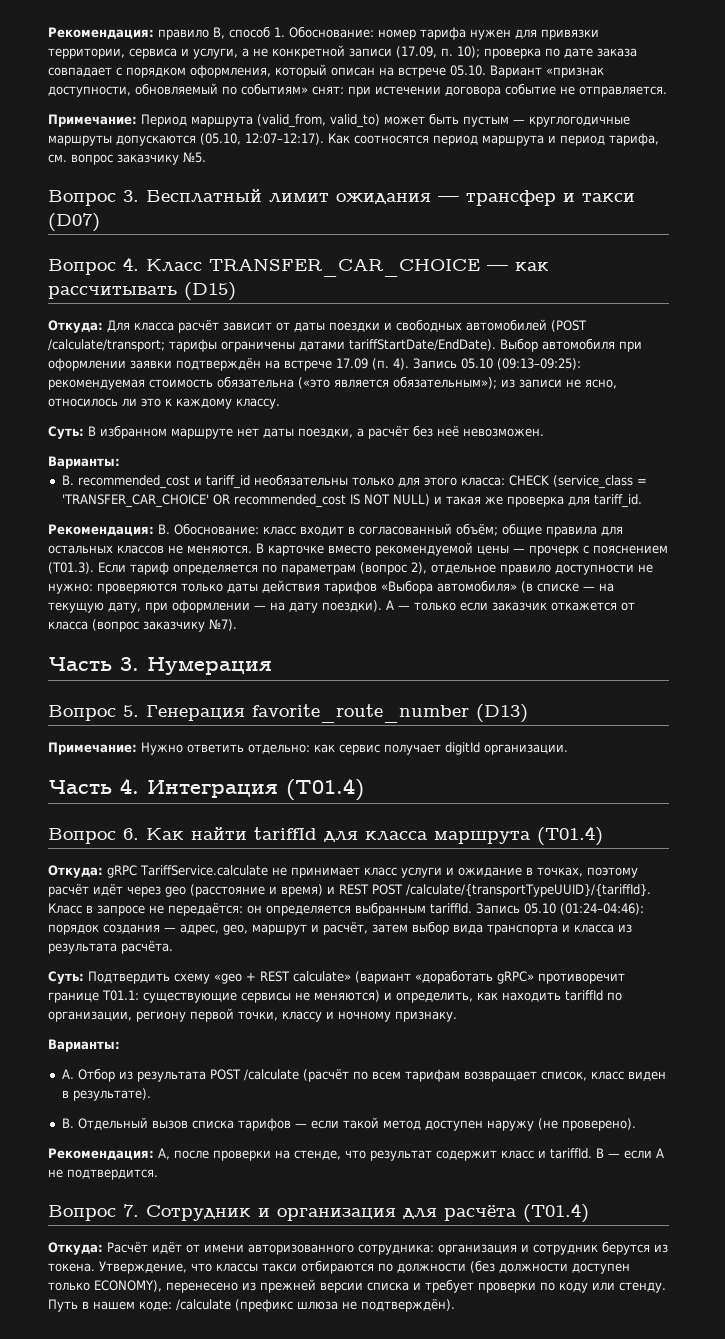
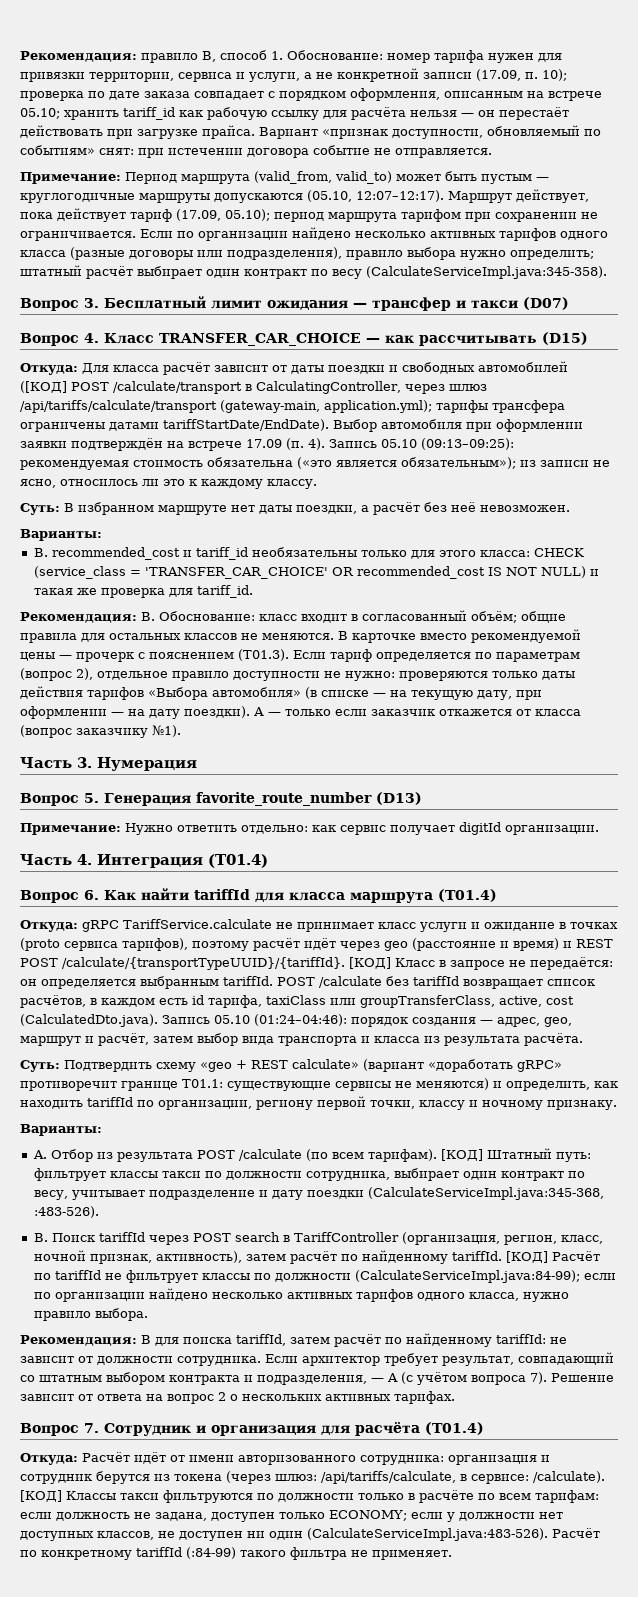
- Рекомендация: правило B, способ 1. Обоснование: номер тарифа нужен для привязки территории, сервиса и услуги, а не конкретной записи (17.09, п. 10); проверка по дате заказа совпадает с порядком оформления, который описан на встрече 05.10. Вариант «признак доступности, обновляемый по событиям» снят: при истечении договора событие не отправляется.
+ Рекомендация: правило B, способ 1. Обоснование: номер тарифа нужен для привязки территории, сервиса и услуги, а не конкретной записи (17.09, п. 10); проверка по дате заказа совпадает с порядком оформления, описанным на встрече 05.10; хранить tariff_id как рабочую ссылку для расчёта нельзя — он перестаёт действовать при загрузке прайса. Вариант «признак доступности, обновляемый по событиям» снят: при истечении договора событие не отправляется.
- Как соотносятся период маршрута и период тарифа, см. вопрос заказчику №5.
+ Маршрут действует, пока действует тариф (17.09, 05.10); период маршрута тарифом при сохранении не ограничивается. Если по организации найдено несколько активных тарифов одного класса (разные договоры или подразделения), правило выбора нужно определить; штатный расчёт выбирает один контракт по весу (CalculateServiceImpl.java:345-358).
- Откуда: Для класса расчёт зависит от даты поездки и свободных автомобилей (POST /calculate/transport; тарифы ограничены датами tariffStartDate/EndDate).
+ Откуда: Для класса расчёт зависит от даты поездки и свободных автомобилей ([КОД] POST /calculate/transport в CalculatingController, через шлюз /api/tariffs/calculate/transport (gateway-main, application.yml); тарифы трансфера ограничены датами tariffStartDate/EndDate).
- А — только если заказчик откажется от класса (вопрос заказчику №7).
+ А — только если заказчик откажется от класса (вопрос заказчику №1).
- Откуда: gRPC TariffService.calculate не принимает класс услуги и ожидание в точках, поэтому расчёт идёт через geo (расстояние и время) и REST POST /calculate/{transportTypeUUID}/{tariffId}.
+ Откуда: gRPC TariffService.calculate не принимает класс услуги и ожидание в точках (proto сервиса тарифов), поэтому расчёт идёт через geo (расстояние и время) и REST POST /calculate/{transportTypeUUID}/{tariffId}.
- Класс в запросе не передаётся: он определяется выбранным tariffId.
+ [КОД] Класс в запросе не передаётся: он определяется выбранным tariffId.
- Запись 05.10 (01:24–04:46): порядок создания — адрес, geo, маршрут и расчёт, затем выбор вида транспорта и класса из результата расчёта.
+ POST /calculate без tariffId возвращает список расчётов, в каждом есть id тарифа, taxiClass или groupTransferClass, active, cost (CalculatedDto.java). Запись 05.10 (01:24–04:46): порядок создания — адрес, geo, маршрут и расчёт, затем выбор вида транспорта и класса из результата расчёта.
- A. Отбор из результата POST /calculate (расчёт по всем тарифам возвращает список, класс виден в результате).
- B. Отдельный вызов списка тарифов — если такой метод доступен наружу (не проверено).
- Рекомендация: A, после проверки на стенде, что результат содержит класс и tariffId. B — если A не подтвердится.
+ A. Отбор из результата POST /calculate (по всем тарифам). [КОД] Штатный путь: фильтрует классы такси по должности сотрудника, выбирает один контракт по весу, учитывает подразделение и дату поездки (CalculateServiceImpl.java:345-368, :483-526).
+ B. Поиск tariffId через POST search в TariffController (организация, регион, класс, ночной признак, активность), затем расчёт по найденному tariffId. [КОД] Расчёт по tariffId не фильтрует классы по должности (CalculateServiceImpl.java:84-99); если по организации найдено несколько активных тарифов одного класса, нужно правило выбора.
+ Рекомендация: B для поиска tariffId, затем расчёт по найденному tariffId: не зависит от должности сотрудника. Если архитектор требует результат, совпадающий со штатным выбором контракта и подразделения, — A (с учётом вопроса 7). Решение зависит от ответа на вопрос 2 о нескольких активных тарифах.
- Откуда: Расчёт идёт от имени авторизованного сотрудника: организация и сотрудник берутся из токена. Утверждение, что классы такси отбираются по должности (без должности доступен только ECONOMY), перенесено из прежней версии списка и требует проверки по коду или стенду. Путь в нашем коде: /calculate (префикс шлюза не подтверждён).
+ Откуда: Расчёт идёт от имени авторизованного сотрудника: организация и сотрудник берутся из токена (через шлюз: /api/tariffs/calculate, в сервисе: /calculate). [КОД] Классы такси фильтруются по должности только в расчёте по всем тарифам: если должность не задана, доступен только ECONOMY; если у должности нет доступных классов, не доступен ни один (CalculateServiceImpl.java:483-526). Расчёт по конкретному tariffId (:84-99) такого фильтра не применяет.

